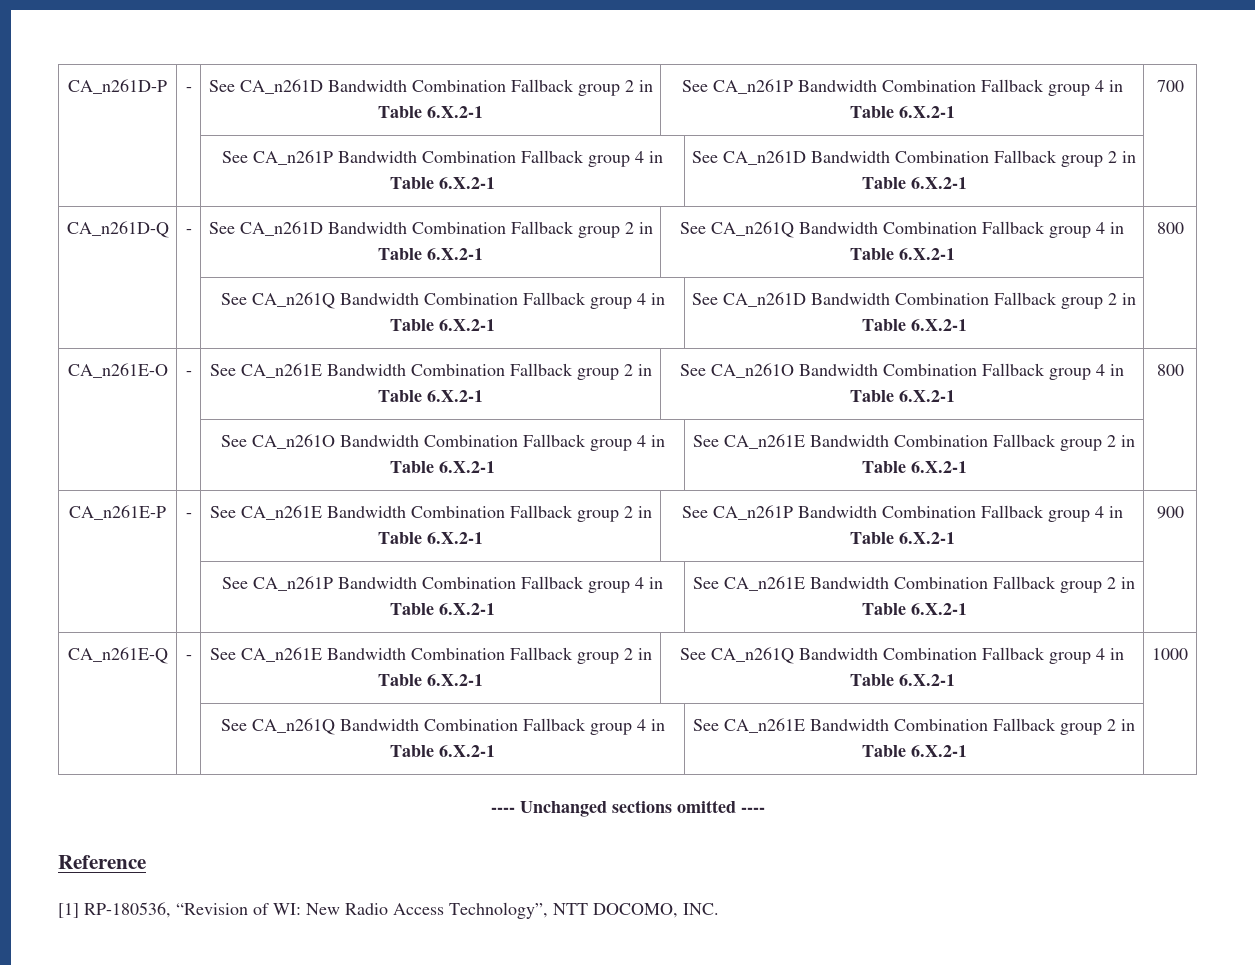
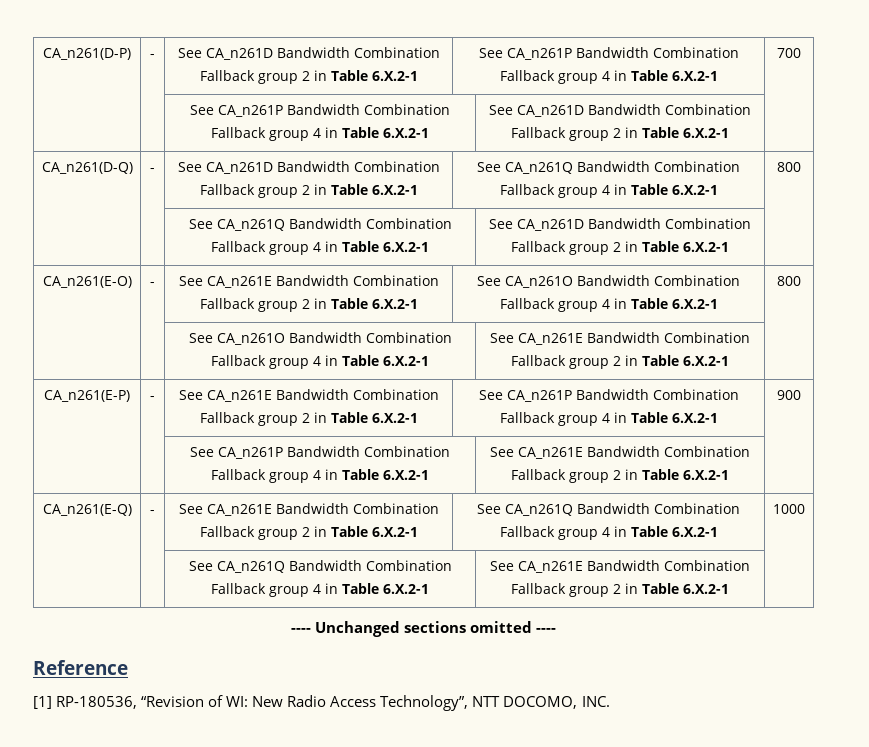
- CA_n261D-P | - | See CA_n261D Bandwidth Combination Fallback group 2 in Table 6.X.2-1 | See CA_n261P Bandwidth Combination Fallback group 4 in Table 6.X.2-1 | 700
+ CA_n261(D-P) | - | See CA_n261D Bandwidth Combination Fallback group 2 in Table 6.X.2-1 | See CA_n261P Bandwidth Combination Fallback group 4 in Table 6.X.2-1 | 700
- CA_n261D-Q | - | See CA_n261D Bandwidth Combination Fallback group 2 in Table 6.X.2-1 | See CA_n261Q Bandwidth Combination Fallback group 4 in Table 6.X.2-1 | 800
+ CA_n261(D-Q) | - | See CA_n261D Bandwidth Combination Fallback group 2 in Table 6.X.2-1 | See CA_n261Q Bandwidth Combination Fallback group 4 in Table 6.X.2-1 | 800
- CA_n261E-O | - | See CA_n261E Bandwidth Combination Fallback group 2 in Table 6.X.2-1 | See CA_n261O Bandwidth Combination Fallback group 4 in Table 6.X.2-1 | 800
+ CA_n261(E-O) | - | See CA_n261E Bandwidth Combination Fallback group 2 in Table 6.X.2-1 | See CA_n261O Bandwidth Combination Fallback group 4 in Table 6.X.2-1 | 800
- CA_n261E-P | - | See CA_n261E Bandwidth Combination Fallback group 2 in Table 6.X.2-1 | See CA_n261P Bandwidth Combination Fallback group 4 in Table 6.X.2-1 | 900
+ CA_n261(E-P) | - | See CA_n261E Bandwidth Combination Fallback group 2 in Table 6.X.2-1 | See CA_n261P Bandwidth Combination Fallback group 4 in Table 6.X.2-1 | 900
- CA_n261E-Q | - | See CA_n261E Bandwidth Combination Fallback group 2 in Table 6.X.2-1 | See CA_n261Q Bandwidth Combination Fallback group 4 in Table 6.X.2-1 | 1000
+ CA_n261(E-Q) | - | See CA_n261E Bandwidth Combination Fallback group 2 in Table 6.X.2-1 | See CA_n261Q Bandwidth Combination Fallback group 4 in Table 6.X.2-1 | 1000

